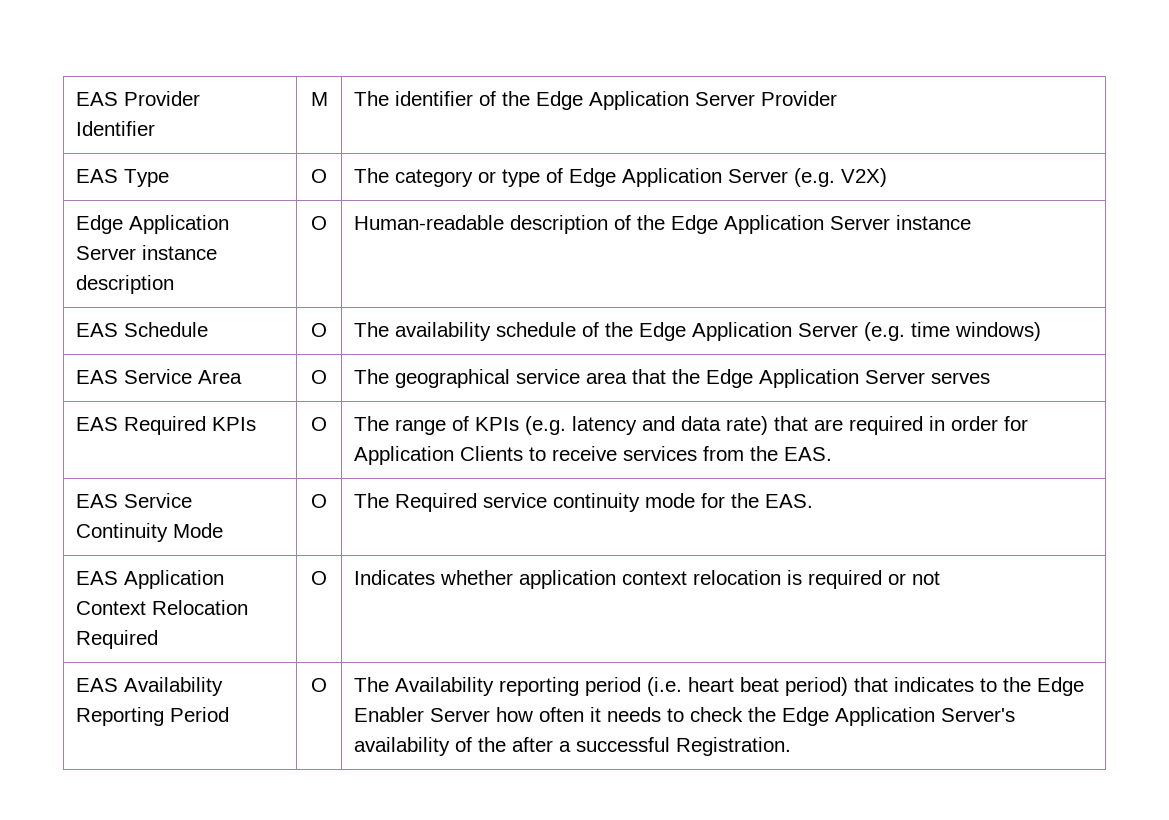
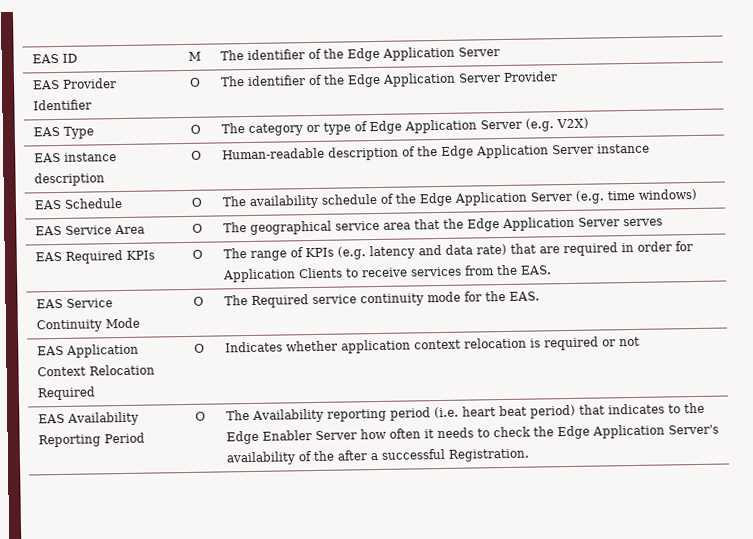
- EAS Provider Identifier | M | The identifier of the Edge Application Server Provider
+ EAS ID | M | The identifier of the Edge Application Server
+ EAS Provider Identifier | O | The identifier of the Edge Application Server Provider
- Edge Application Server instance description | O | Human-readable description of the Edge Application Server instance
+ EAS instance description | O | Human-readable description of the Edge Application Server instance

